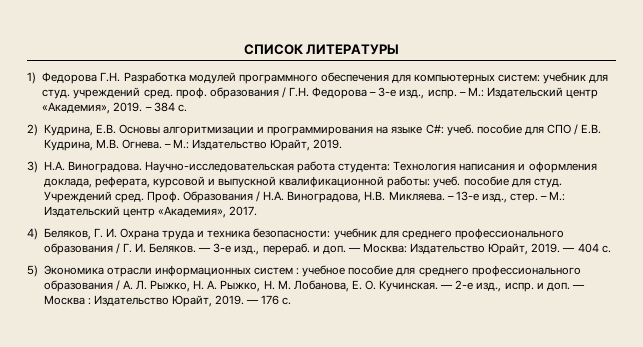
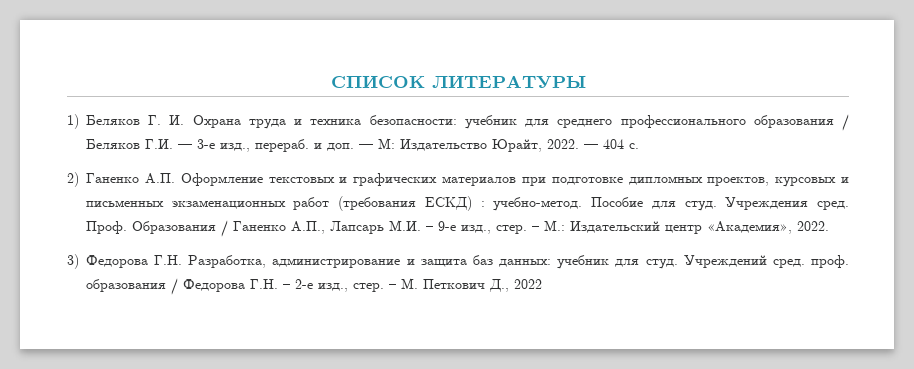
- 1) Федорова Г.Н. Разработка модулей программного обеспечения для компьютерных систем: учебник для студ. учреждений сред. проф. образования / Г.Н. Федорова – 3-е изд., испр. – М.: Издательский центр «Академия», 2019. – 384 с.
- 2) Кудрина, Е.В. Основы алгоритмизации и программирования на языке С#: учеб. пособие для СПО / Е.В. Кудрина, М.В. Огнева. – М.: Издательство Юрайт, 2019.
- 3) Н.А. Виноградова. Научно-исследовательская работа студента: Технология написания и оформления доклада, реферата, курсовой и выпускной квалификационной работы: учеб. пособие для студ. Учреждений сред. Проф. Образования / Н.А. Виноградова, Н.В. Микляева. – 13-е изд., стер. – М.: Издательский центр «Академия», 2017.
- 4) Беляков, Г. И. Охрана труда и техника безопасности: учебник для среднего профессионального образования / Г. И. Беляков. — 3-е изд., перераб. и доп.
+ 1) Беляков Г. И. Охрана труда и техника безопасности: учебник для среднего профессионального образования / Беляков Г.И. — 3-е изд., перераб. и доп.
- — Москва: Издательство Юрайт, 2019.
+ — М: Издательство Юрайт, 2022.
- 5) Экономика отрасли информационных систем : учебное пособие для среднего профессионального образования / А. Л. Рыжко, Н. А. Рыжко, Н. М. Лобанова, Е. О. Кучинская. — 2-е изд., испр. и доп. — Москва : Издательство Юрайт, 2019. — 176 с.
+ 2) Ганенко А.П. Оформление текстовых и графических материалов при подготовке дипломных проектов, курсовых и письменных экзаменационных работ (требования ЕСКД) : учебно-метод. Пособие для студ. Учреждения сред. Проф. Образования / Ганенко А.П., Лапсарь М.И. – 9-е изд., стер. – М.: Издательский центр «Академия», 2022.
+ 3) Федорова Г.Н. Разработка, администрирование и защита баз данных: учебник для студ. Учреждений сред. проф. образования / Федорова Г.Н. – 2-е изд., стер. – М. Петкович Д., 2022

